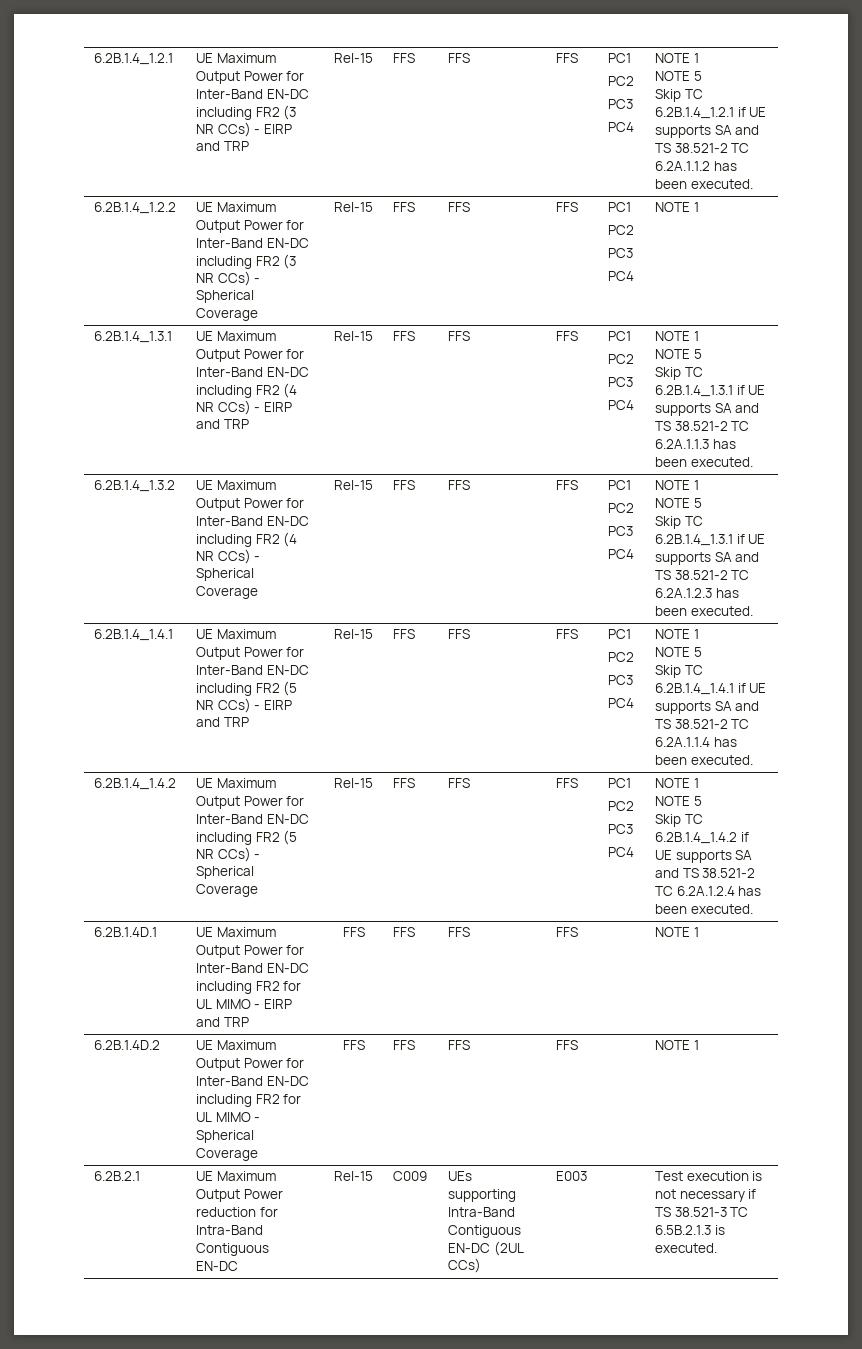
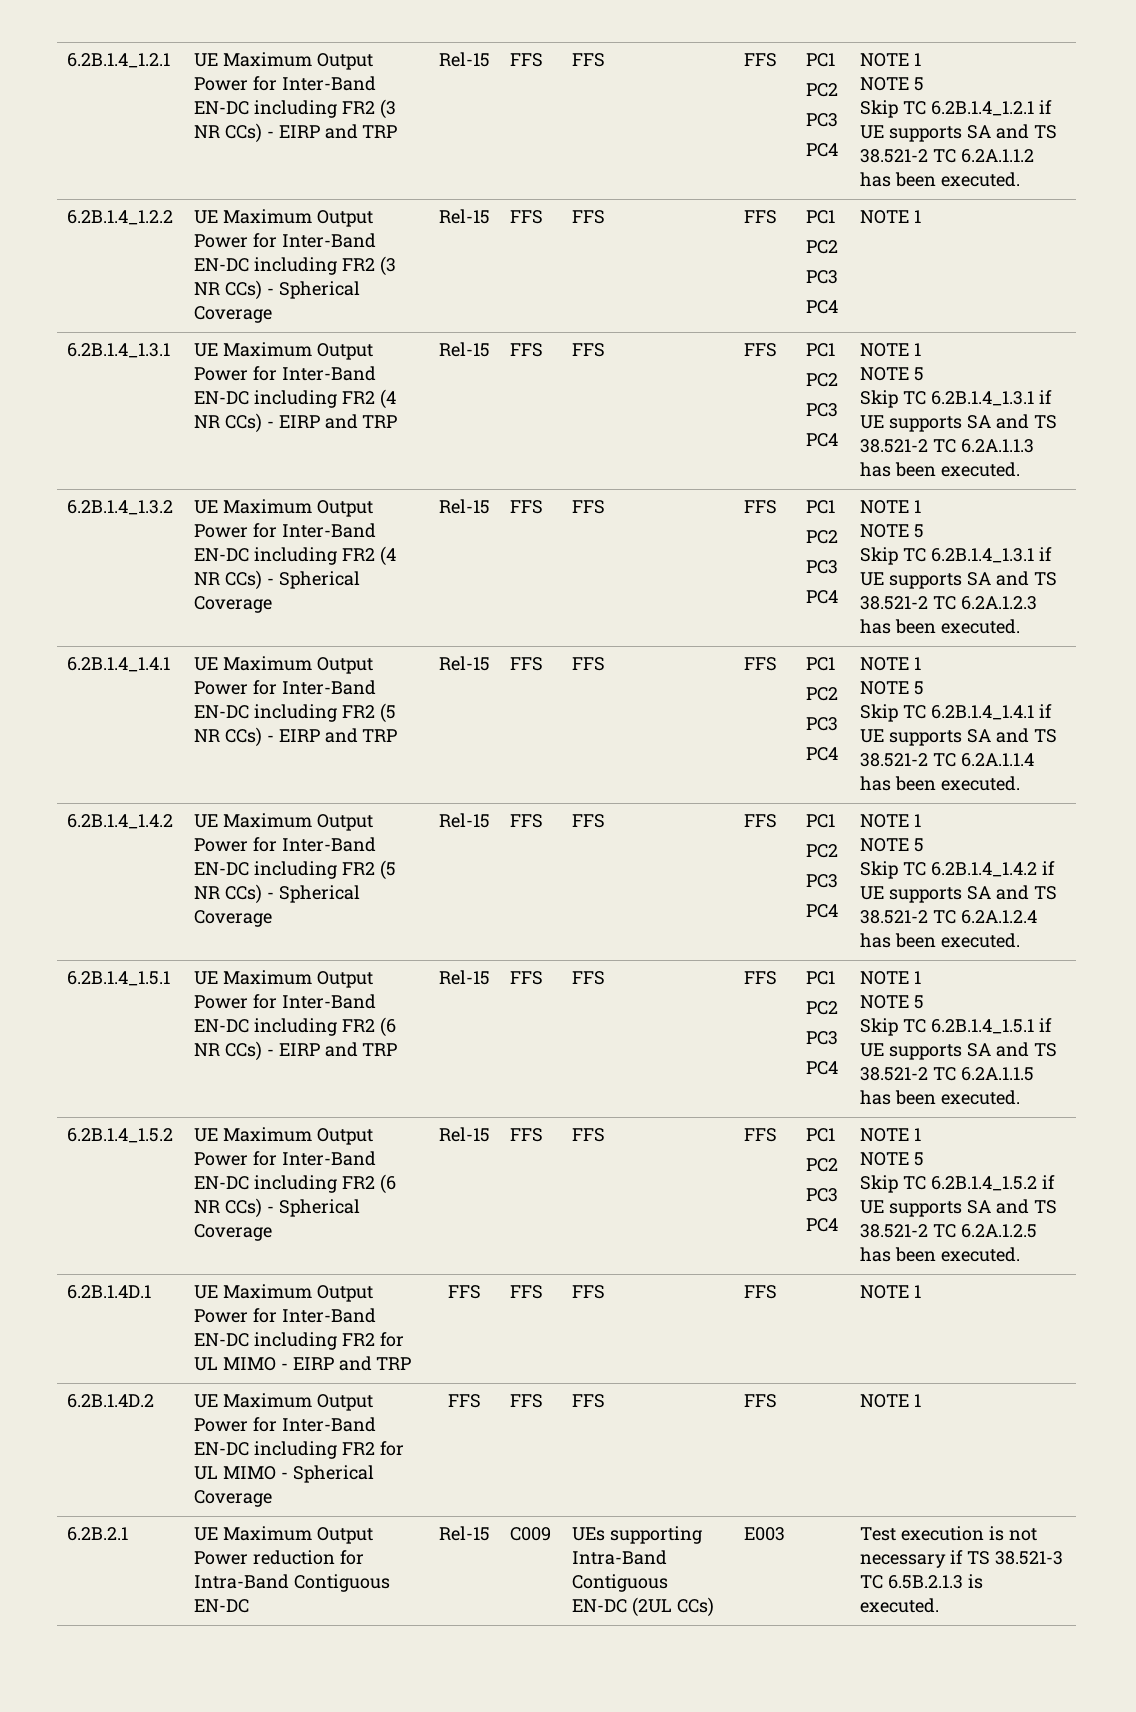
+ 6.2B.1.4_1.5.1 | UE Maximum Output Power for Inter-Band EN-DC including FR2 (6 NR CCs) - EIRP and TRP | Rel-15 | FFS | FFS | FFS | PC1
+ PC2
+ PC3
+ PC4 | NOTE 1
+ NOTE 5
+ Skip TC 6.2B.1.4_1.5.1 if UE supports SA and TS 38.521-2 TC 6.2A.1.1.5 has been executed.
+ 6.2B.1.4_1.5.2 | UE Maximum Output Power for Inter-Band EN-DC including FR2 (6 NR CCs) - Spherical Coverage | Rel-15 | FFS | FFS | FFS | PC1
+ PC2
+ PC3
+ PC4 | NOTE 1
+ NOTE 5
+ Skip TC 6.2B.1.4_1.5.2 if UE supports SA and TS 38.521-2 TC 6.2A.1.2.5 has been executed.

